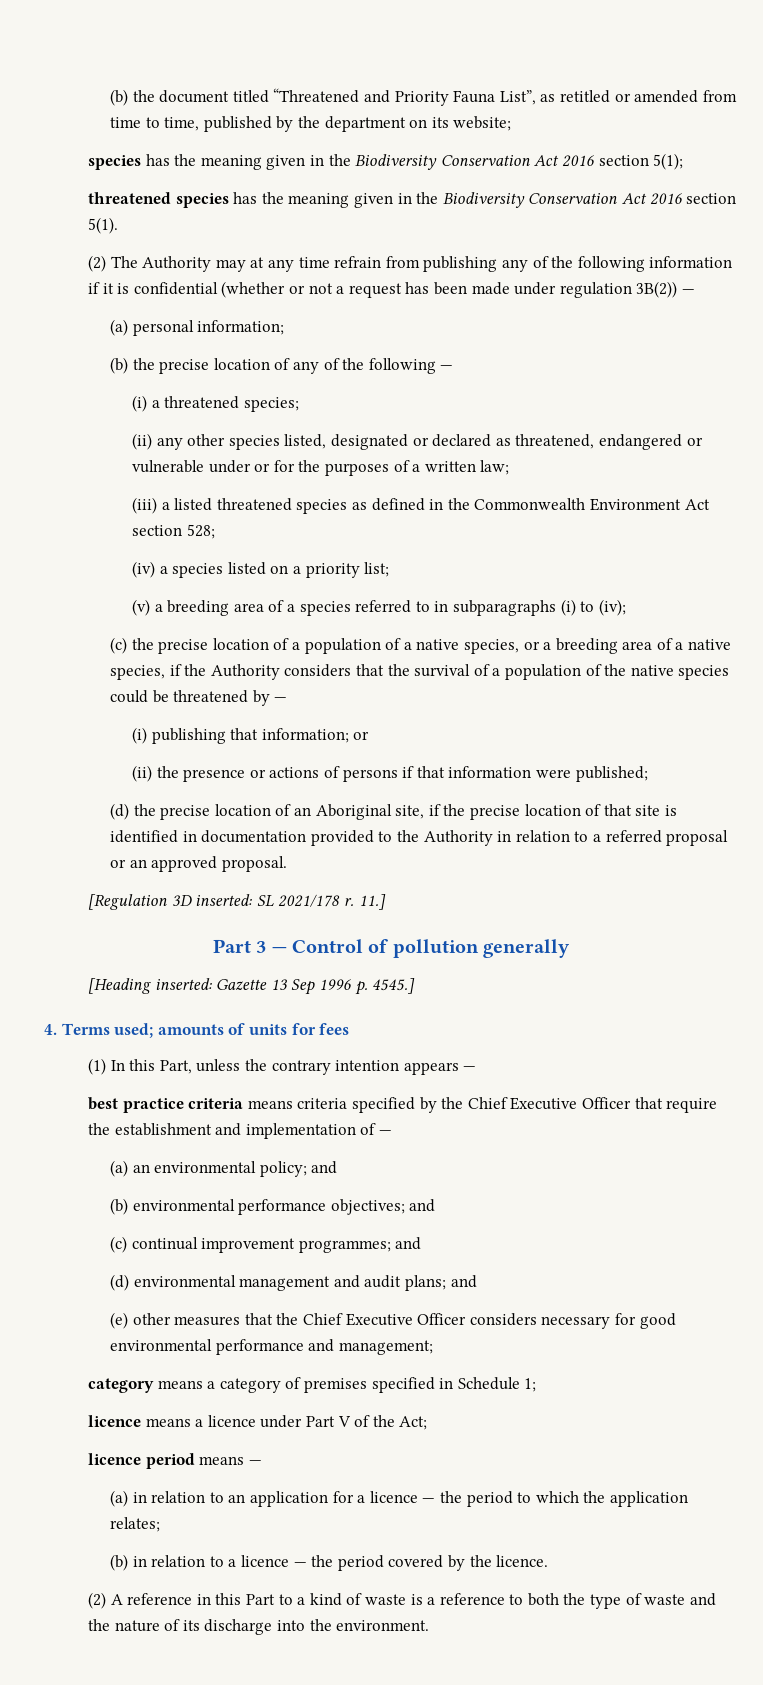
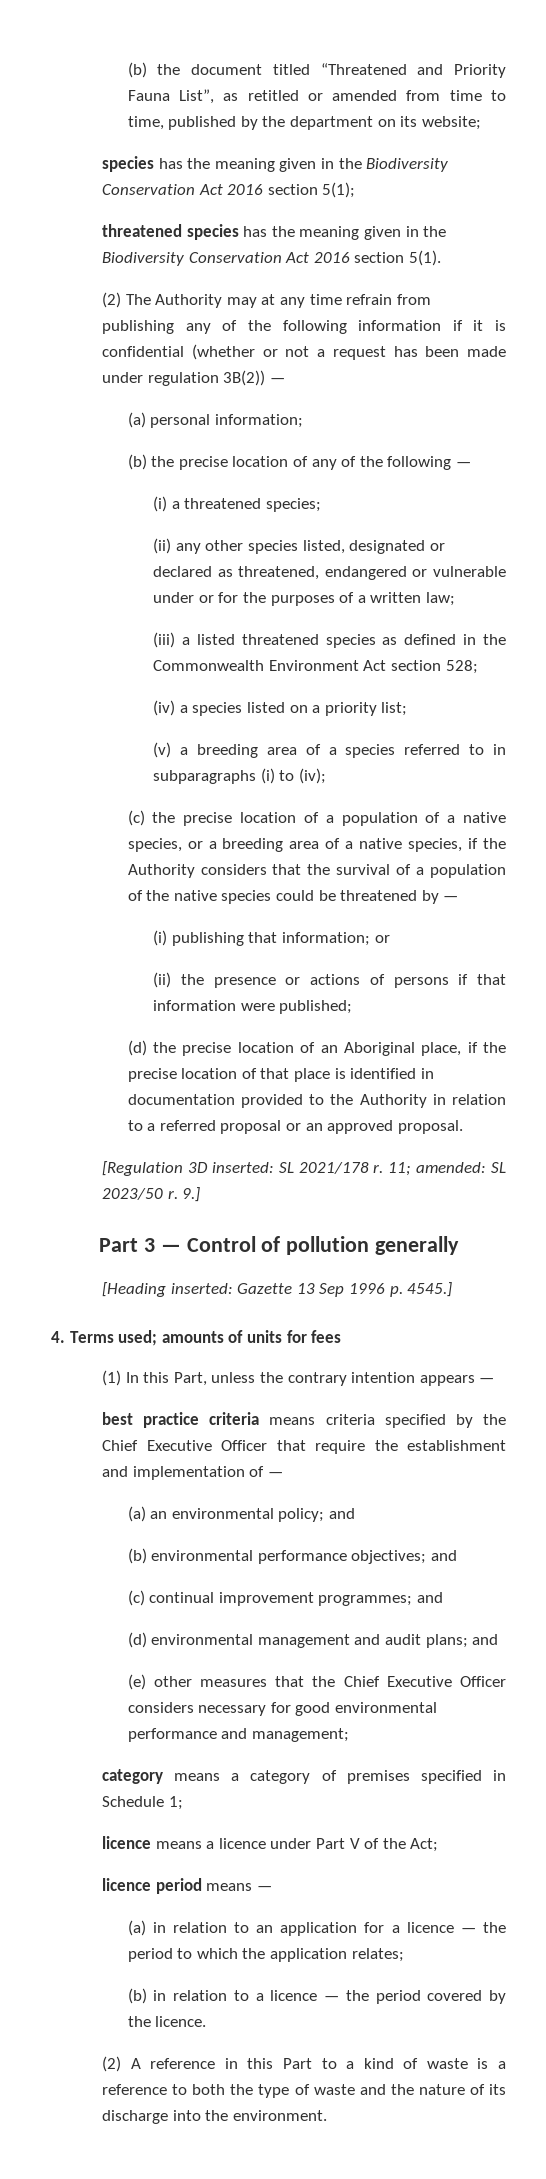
- (d) the precise location of an Aboriginal site, if the precise location of that site is identified in documentation provided to the Authority in relation to a referred proposal or an approved proposal.
+ (d) the precise location of an Aboriginal place, if the precise location of that place is identified in documentation provided to the Authority in relation to a referred proposal or an approved proposal.
- 11.]
+ 11; amended: SL 2023/50 r. 9.]

